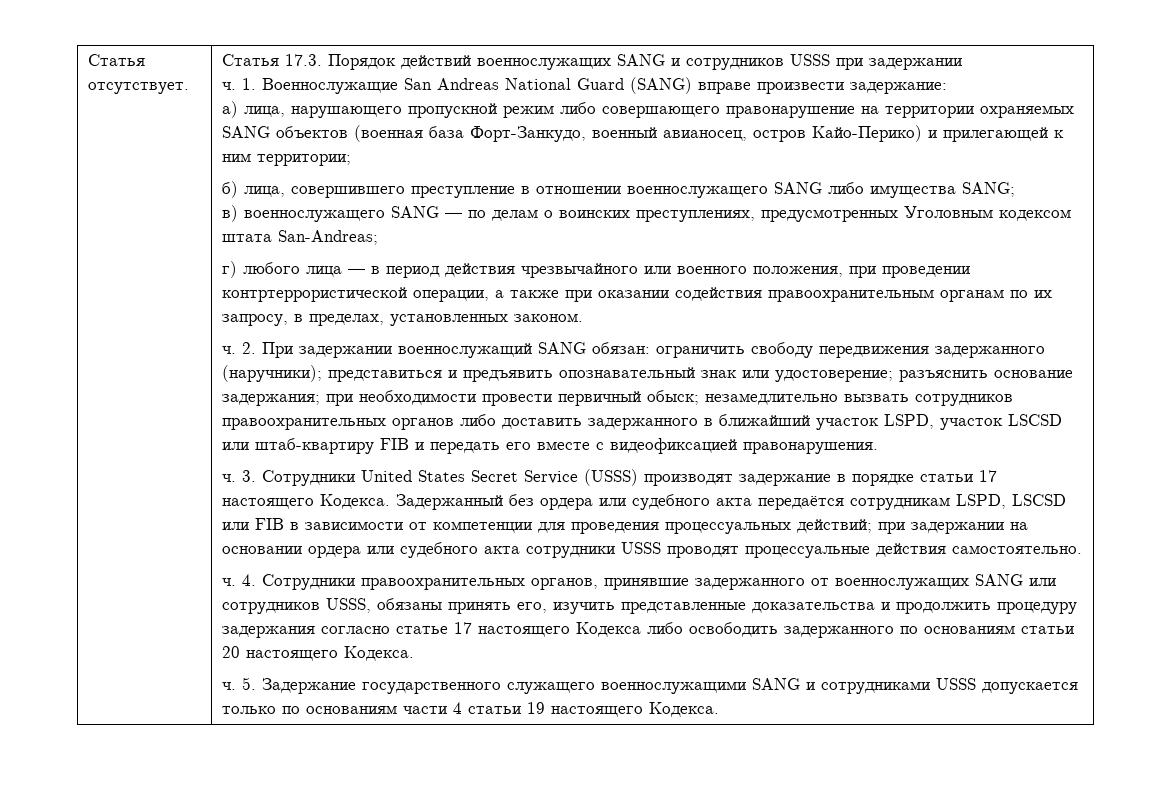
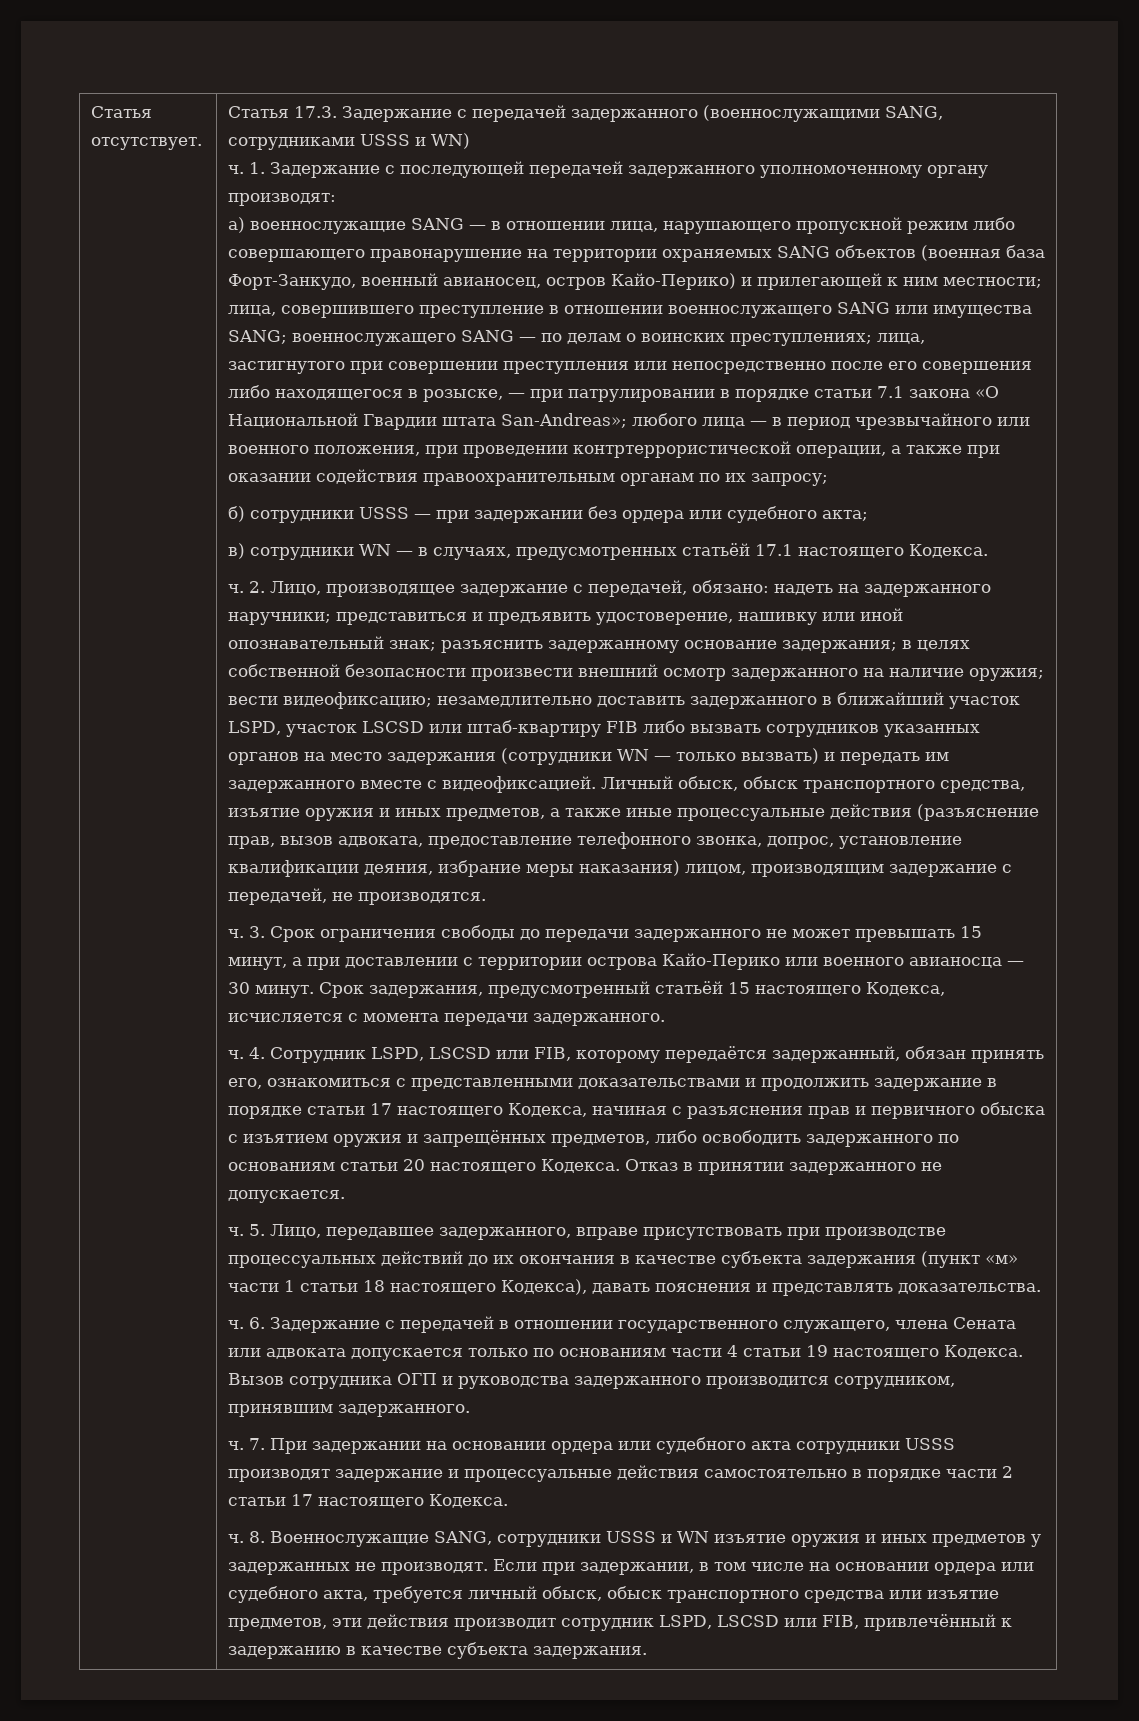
- Статья 17.3. Порядок действий военнослужащих SANG и сотрудников USSS при задержании
- ч. 1. Военнослужащие San Andreas National Guard (SANG) вправе произвести задержание:
- а) лица, нарушающего пропускной режим либо совершающего правонарушение на территории охраняемых SANG объектов (военная база Форт-Занкудо, военный авианосец, остров Кайо-Перико) и прилегающей к ним территории;
- б) лица, совершившего преступление в отношении военнослужащего SANG либо имущества SANG;
- в) военнослужащего SANG — по делам о воинских преступлениях, предусмотренных Уголовным кодексом штата San-Andreas;
- г) любого лица — в период действия чрезвычайного или военного положения, при проведении контртеррористической операции, а также при оказании содействия правоохранительным органам по их запросу, в пределах, установленных законом.
- ч. 2. При задержании военнослужащий SANG обязан: ограничить свободу передвижения задержанного (наручники); представиться и предъявить опознавательный знак или удостоверение; разъяснить основание задержания; при необходимости провести первичный обыск; незамедлительно вызвать сотрудников правоохранительных органов либо доставить задержанного в ближайший участок LSPD, участок LSCSD или штаб-квартиру FIB и передать его вместе с видеофиксацией правонарушения.
- ч. 3. Сотрудники United States Secret Service (USSS) производят задержание в порядке статьи 17 настоящего Кодекса. Задержанный без ордера или судебного акта передаётся сотрудникам LSPD, LSCSD или FIB в зависимости от компетенции для проведения процессуальных действий; при задержании на основании ордера или судебного акта сотрудники USSS проводят процессуальные действия самостоятельно.
- ч. 4. Сотрудники правоохранительных органов, принявшие задержанного от военнослужащих SANG или сотрудников USSS, обязаны принять его, изучить представленные доказательства и продолжить процедуру задержания согласно статье 17 настоящего Кодекса либо освободить задержанного по основаниям статьи 20 настоящего Кодекса.
- ч. 5. Задержание государственного служащего военнослужащими SANG и сотрудниками USSS допускается только по основаниям части 4 статьи 19 настоящего Кодекса.
+ Статья 17.3. Задержание с передачей задержанного (военнослужащими SANG, сотрудниками USSS и WN)
+ ч. 1. Задержание с последующей передачей задержанного уполномоченному органу производят:
+ а) военнослужащие SANG — в отношении лица, нарушающего пропускной режим либо совершающего правонарушение на территории охраняемых SANG объектов (военная база Форт-Занкудо, военный авианосец, остров Кайо-Перико) и прилегающей к ним местности; лица, совершившего преступление в отношении военнослужащего SANG или имущества SANG; военнослужащего SANG — по делам о воинских преступлениях; лица, застигнутого при совершении преступления или непосредственно после его совершения либо находящегося в розыске, — при патрулировании в порядке статьи 7.1 закона «О Национальной Гвардии штата San-Andreas»; любого лица — в период чрезвычайного или военного положения, при проведении контртеррористической операции, а также при оказании содействия правоохранительным органам по их запросу;
+ б) сотрудники USSS — при задержании без ордера или судебного акта;
+ в) сотрудники WN — в случаях, предусмотренных статьёй 17.1 настоящего Кодекса.
+ ч. 2. Лицо, производящее задержание с передачей, обязано: надеть на задержанного наручники; представиться и предъявить удостоверение, нашивку или иной опознавательный знак; разъяснить задержанному основание задержания; в целях собственной безопасности произвести внешний осмотр задержанного на наличие оружия; вести видеофиксацию; незамедлительно доставить задержанного в ближайший участок LSPD, участок LSCSD или штаб-квартиру FIB либо вызвать сотрудников указанных органов на место задержания (сотрудники WN — только вызвать) и передать им задержанного вместе с видеофиксацией. Личный обыск, обыск транспортного средства, изъятие оружия и иных предметов, а также иные процессуальные действия (разъяснение прав, вызов адвоката, предоставление телефонного звонка, допрос, установление квалификации деяния, избрание меры наказания) лицом, производящим задержание с передачей, не производятся.
+ ч. 3. Срок ограничения свободы до передачи задержанного не может превышать 15 минут, а при доставлении с территории острова Кайо-Перико или военного авианосца — 30 минут. Срок задержания, предусмотренный статьёй 15 настоящего Кодекса, исчисляется с момента передачи задержанного.
+ ч. 4. Сотрудник LSPD, LSCSD или FIB, которому передаётся задержанный, обязан принять его, ознакомиться с представленными доказательствами и продолжить задержание в порядке статьи 17 настоящего Кодекса, начиная с разъяснения прав и первичного обыска с изъятием оружия и запрещённых предметов, либо освободить задержанного по основаниям статьи 20 настоящего Кодекса. Отказ в принятии задержанного не допускается.
+ ч. 5. Лицо, передавшее задержанного, вправе присутствовать при производстве процессуальных действий до их окончания в качестве субъекта задержания (пункт «м» части 1 статьи 18 настоящего Кодекса), давать пояснения и представлять доказательства.
+ ч. 6. Задержание с передачей в отношении государственного служащего, члена Сената или адвоката допускается только по основаниям части 4 статьи 19 настоящего Кодекса.
+ Вызов сотрудника ОГП и руководства задержанного производится сотрудником, принявшим задержанного.
+ ч. 7. При задержании на основании ордера или судебного акта сотрудники USSS производят задержание и процессуальные действия самостоятельно в порядке части 2 статьи 17 настоящего Кодекса.
+ ч. 8. Военнослужащие SANG, сотрудники USSS и WN изъятие оружия и иных предметов у задержанных не производят. Если при задержании, в том числе на основании ордера или судебного акта, требуется личный обыск, обыск транспортного средства или изъятие предметов, эти действия производит сотрудник LSPD, LSCSD или FIB, привлечённый к задержанию в качестве субъекта задержания.

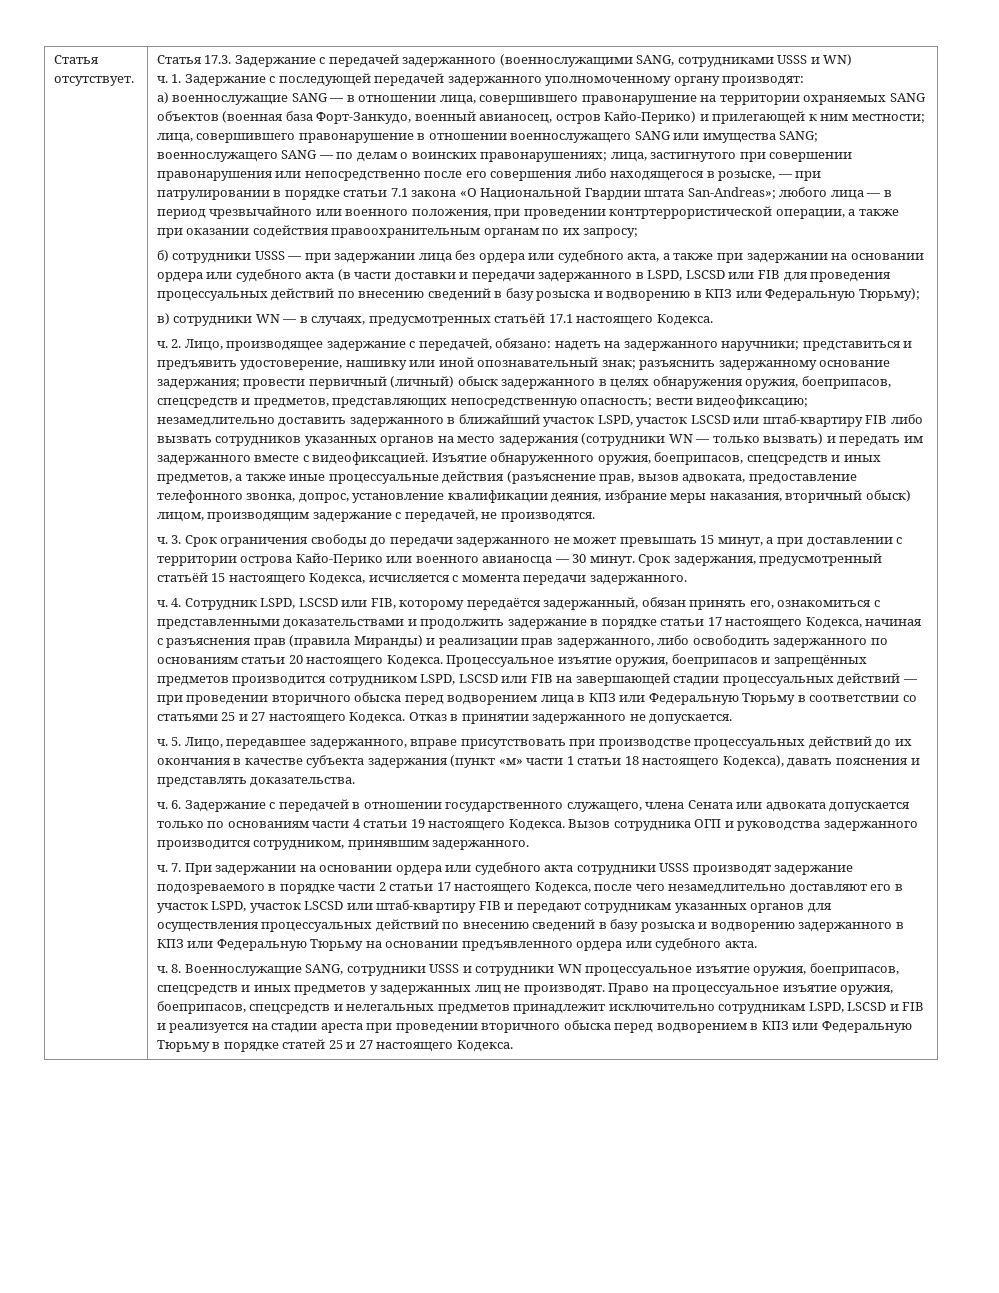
- а) военнослужащие SANG — в отношении лица, нарушающего пропускной режим либо совершающего правонарушение на территории охраняемых SANG объектов (военная база Форт-Занкудо, военный авианосец, остров Кайо-Перико) и прилегающей к ним местности;
+ а) военнослужащие SANG — в отношении лица, совершившего правонарушение на территории охраняемых SANG объектов (военная база Форт-Занкудо, военный авианосец, остров Кайо-Перико) и прилегающей к ним местности;
- лица, совершившего преступление в отношении военнослужащего SANG или имущества SANG;
+ лица, совершившего правонарушение в отношении военнослужащего SANG или имущества SANG;
- военнослужащего SANG — по делам о воинских преступлениях;
+ военнослужащего SANG — по делам о воинских правонарушениях;
- лица, застигнутого при совершении преступления или непосредственно после его совершения либо находящегося в розыске, — при патрулировании в порядке статьи 7.1 закона «О Национальной Гвардии штата San-Andreas»;
+ лица, застигнутого при совершении правонарушения или непосредственно после его совершения либо находящегося в розыске, — при патрулировании в порядке статьи 7.1 закона «О Национальной Гвардии штата San-Andreas»;
- б) сотрудники USSS — при задержании без ордера или судебного акта;
+ б) сотрудники USSS — при задержании лица без ордера или судебного акта, а также при задержании на основании ордера или судебного акта (в части доставки и передачи задержанного в LSPD, LSCSD или FIB для проведения процессуальных действий по внесению сведений в базу розыска и водворению в КПЗ или Федеральную Тюрьму);
- ч. 2. Лицо, производящее задержание с передачей, обязано: надеть на задержанного наручники; представиться и предъявить удостоверение, нашивку или иной опознавательный знак; разъяснить задержанному основание задержания; в целях собственной безопасности произвести внешний осмотр задержанного на наличие оружия; вести видеофиксацию; незамедлительно доставить задержанного в ближайший участок LSPD, участок LSCSD или штаб-квартиру FIB либо вызвать сотрудников указанных органов на место задержания (сотрудники WN — только вызвать) и передать им задержанного вместе с видеофиксацией.
+ ч. 2. Лицо, производящее задержание с передачей, обязано: надеть на задержанного наручники; представиться и предъявить удостоверение, нашивку или иной опознавательный знак; разъяснить задержанному основание задержания; провести первичный (личный) обыск задержанного в целях обнаружения оружия, боеприпасов, спецсредств и предметов, представляющих непосредственную опасность; вести видеофиксацию; незамедлительно доставить задержанного в ближайший участок LSPD, участок LSCSD или штаб-квартиру FIB либо вызвать сотрудников указанных органов на место задержания (сотрудники WN — только вызвать) и передать им задержанного вместе с видеофиксацией.
- Личный обыск, обыск транспортного средства, изъятие оружия и иных предметов, а также иные процессуальные действия (разъяснение прав, вызов адвоката, предоставление телефонного звонка, допрос, установление квалификации деяния, избрание меры наказания) лицом, производящим задержание с передачей, не производятся.
+ Изъятие обнаруженного оружия, боеприпасов, спецсредств и иных предметов, а также иные процессуальные действия (разъяснение прав, вызов адвоката, предоставление телефонного звонка, допрос, установление квалификации деяния, избрание меры наказания, вторичный обыск) лицом, производящим задержание с передачей, не производятся.
- ч. 4. Сотрудник LSPD, LSCSD или FIB, которому передаётся задержанный, обязан принять его, ознакомиться с представленными доказательствами и продолжить задержание в порядке статьи 17 настоящего Кодекса, начиная с разъяснения прав и первичного обыска с изъятием оружия и запрещённых предметов, либо освободить задержанного по основаниям статьи 20 настоящего Кодекса.
+ ч. 4. Сотрудник LSPD, LSCSD или FIB, которому передаётся задержанный, обязан принять его, ознакомиться с представленными доказательствами и продолжить задержание в порядке статьи 17 настоящего Кодекса, начиная с разъяснения прав (правила Миранды) и реализации прав задержанного, либо освободить задержанного по основаниям статьи 20 настоящего Кодекса.
+ Процессуальное изъятие оружия, боеприпасов и запрещённых предметов производится сотрудником LSPD, LSCSD или FIB на завершающей стадии процессуальных действий — при проведении вторичного обыска перед водворением лица в КПЗ или Федеральную Тюрьму в соответствии со статьями 25 и 27 настоящего Кодекса.
- ч. 7. При задержании на основании ордера или судебного акта сотрудники USSS производят задержание и процессуальные действия самостоятельно в порядке части 2 статьи 17 настоящего Кодекса.
+ ч. 7. При задержании на основании ордера или судебного акта сотрудники USSS производят задержание подозреваемого в порядке части 2 статьи 17 настоящего Кодекса, после чего незамедлительно доставляют его в участок LSPD, участок LSCSD или штаб-квартиру FIB и передают сотрудникам указанных органов для осуществления процессуальных действий по внесению сведений в базу розыска и водворению задержанного в КПЗ или Федеральную Тюрьму на основании предъявленного ордера или судебного акта.
- ч. 8. Военнослужащие SANG, сотрудники USSS и WN изъятие оружия и иных предметов у задержанных не производят.
+ ч. 8. Военнослужащие SANG, сотрудники USSS и сотрудники WN процессуальное изъятие оружия, боеприпасов, спецсредств и иных предметов у задержанных лиц не производят.
- Если при задержании, в том числе на основании ордера или судебного акта, требуется личный обыск, обыск транспортного средства или изъятие предметов, эти действия производит сотрудник LSPD, LSCSD или FIB, привлечённый к задержанию в качестве субъекта задержания.
+ Право на процессуальное изъятие оружия, боеприпасов, спецсредств и нелегальных предметов принадлежит исключительно сотрудникам LSPD, LSCSD и FIB и реализуется на стадии ареста при проведении вторичного обыска перед водворением в КПЗ или Федеральную Тюрьму в порядке статей 25 и 27 настоящего Кодекса.

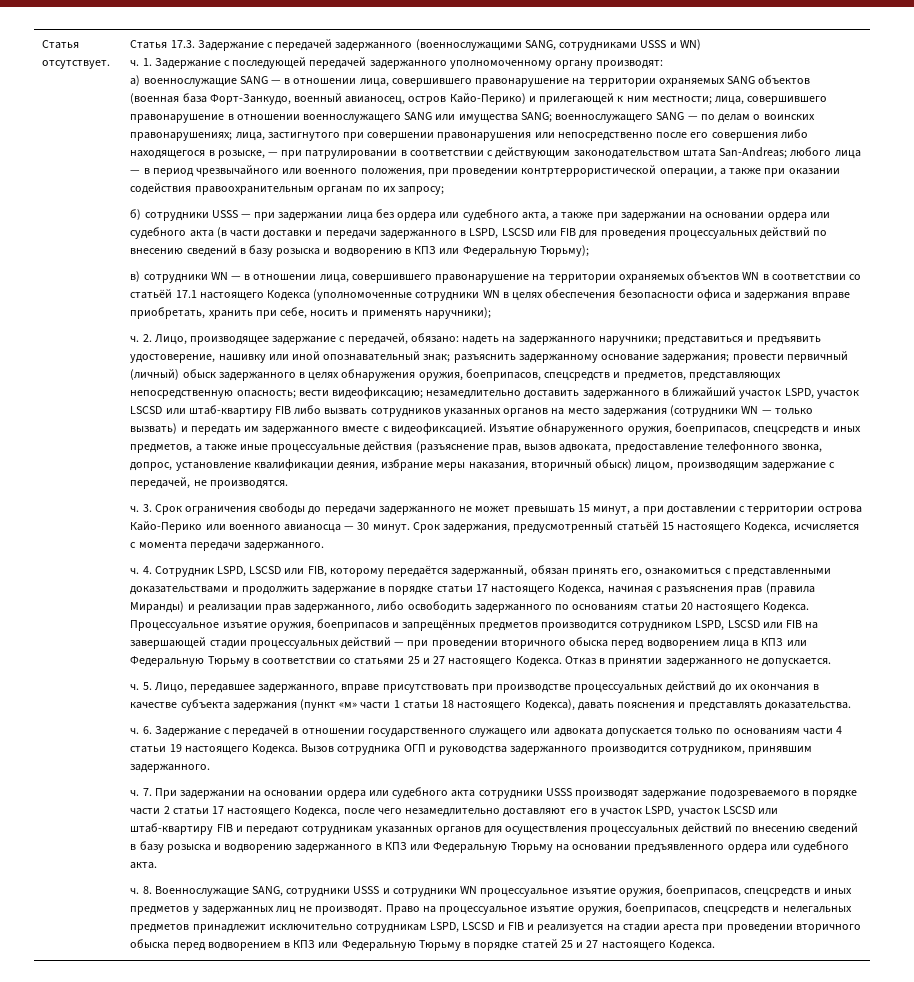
- лица, застигнутого при совершении правонарушения или непосредственно после его совершения либо находящегося в розыске, — при патрулировании в порядке статьи 7.1 закона «О Национальной Гвардии штата San-Andreas»;
+ лица, застигнутого при совершении правонарушения или непосредственно после его совершения либо находящегося в розыске, — при патрулировании в соответствии с действующим законодательством штата San-Andreas;
- в) сотрудники WN — в случаях, предусмотренных статьёй 17.1 настоящего Кодекса.
+ в) сотрудники WN — в отношении лица, совершившего правонарушение на территории охраняемых объектов WN в соответствии со статьёй 17.1 настоящего Кодекса (уполномоченные сотрудники WN в целях обеспечения безопасности офиса и задержания вправе приобретать, хранить при себе, носить и применять наручники);
- ч. 6. Задержание с передачей в отношении государственного служащего, члена Сената или адвоката допускается только по основаниям части 4 статьи 19 настоящего Кодекса.
+ ч. 6. Задержание с передачей в отношении государственного служащего или адвоката допускается только по основаниям части 4 статьи 19 настоящего Кодекса.

